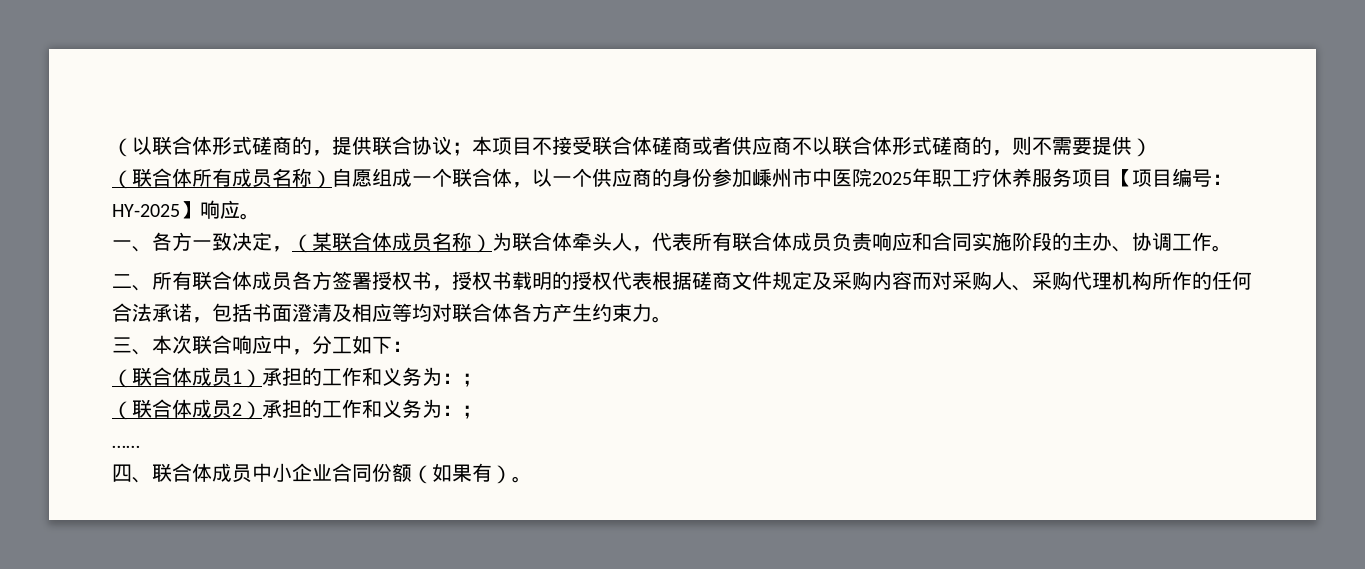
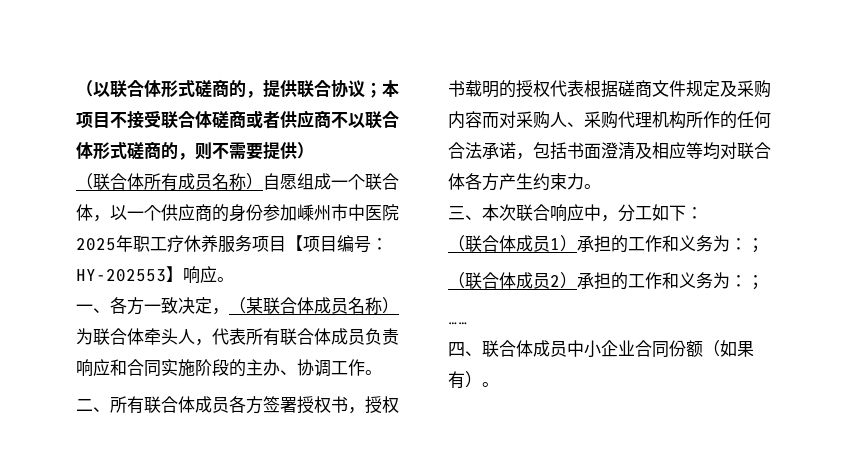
- （联合体所有成员名称）自愿组成一个联合体，以一个供应商的身份参加嵊州市中医院2025年职工疗休养服务项目【项目编号：HY-2025】响应。
+ （联合体所有成员名称）自愿组成一个联合体，以一个供应商的身份参加嵊州市中医院2025年职工疗休养服务项目【项目编号：HY-202553】响应。

